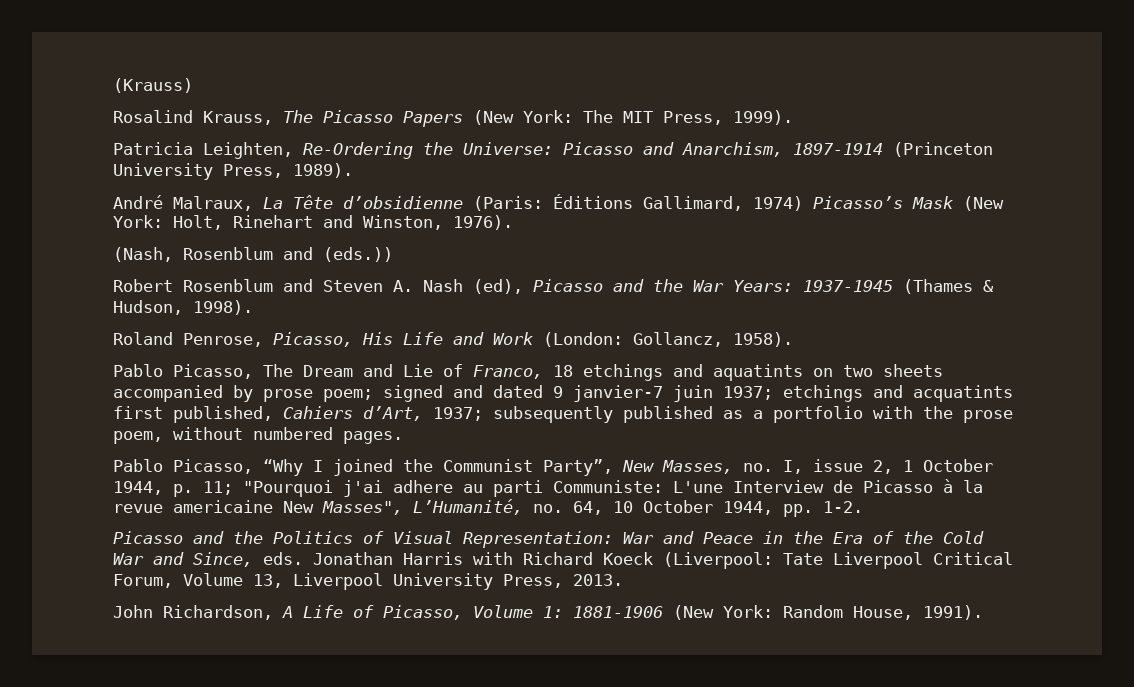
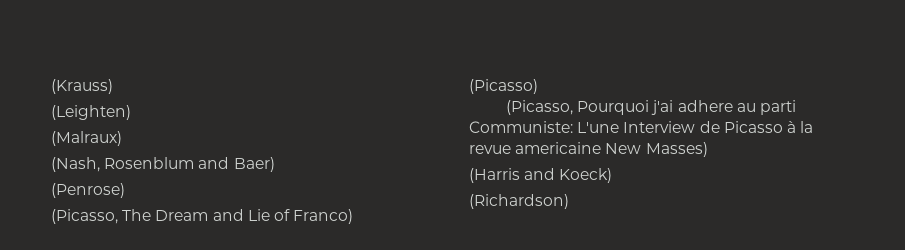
- Rosalind Krauss, The Picasso Papers (New York: The MIT Press, 1999).
- Patricia Leighten, Re-Ordering the Universe: Picasso and Anarchism, 1897-1914 (Princeton University Press, 1989).
- André Malraux, La Tête d’obsidienne (Paris: Éditions Gallimard, 1974) Picasso’s Mask (New York: Holt, Rinehart and Winston, 1976).
- (Nash, Rosenblum and (eds.))
- Robert Rosenblum and Steven A. Nash (ed), Picasso and the War Years: 1937-1945 (Thames & Hudson, 1998).
- Roland Penrose, Picasso, His Life and Work (London: Gollancz, 1958).
- Pablo Picasso, The Dream and Lie of Franco, 18 etchings and aquatints on two sheets accompanied by prose poem; signed and dated 9 janvier-7 juin 1937; etchings and acquatints first published, Cahiers d’Art, 1937; subsequently published as a portfolio with the prose poem, without numbered pages.
- Pablo Picasso, “Why I joined the Communist Party”, New Masses, no. I, issue 2, 1 October 1944, p. 11; "Pourquoi j'ai adhere au parti Communiste: L'une Interview de Picasso à la revue americaine New Masses", L’Humanité, no. 64, 10 October 1944, pp. 1-2.
- Picasso and the Politics of Visual Representation: War and Peace in the Era of the Cold War and Since, eds. Jonathan Harris with Richard Koeck (Liverpool: Tate Liverpool Critical Forum, Volume 13, Liverpool University Press, 2013.
- John Richardson, A Life of Picasso, Volume 1: 1881-1906 (New York: Random House, 1991).
+ (Leighten)
+ (Malraux)
+ (Nash, Rosenblum and Baer)
+ (Penrose)
+ (Picasso, The Dream and Lie of Franco)
+ (Picasso)
+ (Picasso, Pourquoi j'ai adhere au parti Communiste: L'une Interview de Picasso à la revue americaine New Masses)
+ (Harris and Koeck)
+ (Richardson)

